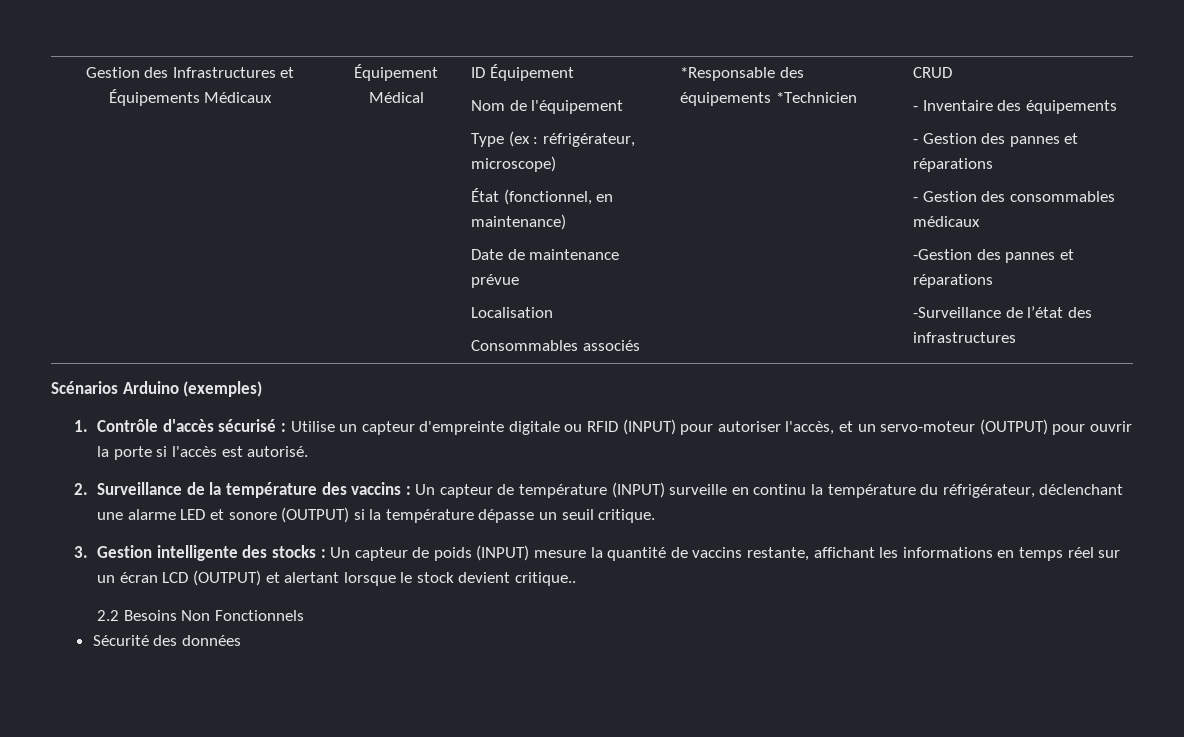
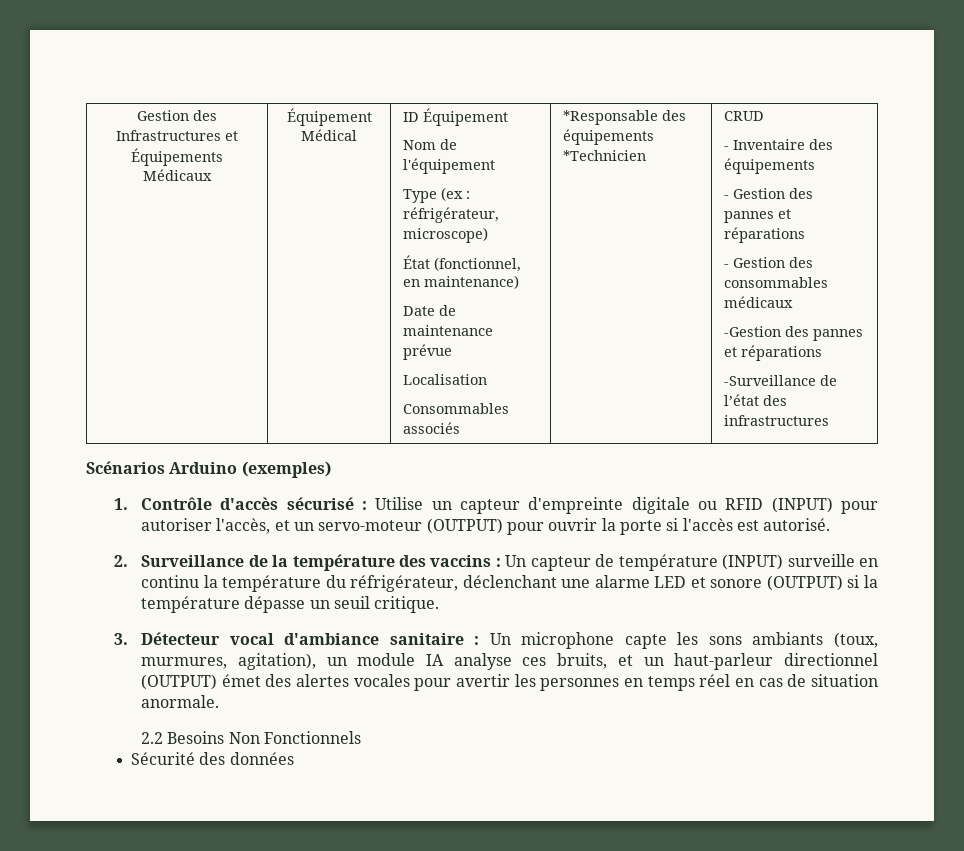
- 3. Gestion intelligente des stocks : Un capteur de poids (INPUT) mesure la quantité de vaccins restante, affichant les informations en temps réel sur un écran LCD (OUTPUT) et alertant lorsque le stock devient critique..
+ 3. Détecteur vocal d'ambiance sanitaire : Un microphone capte les sons ambiants (toux, murmures, agitation), un module IA analyse ces bruits, et un haut-parleur directionnel (OUTPUT) émet des alertes vocales pour avertir les personnes en temps réel en cas de situation anormale.

